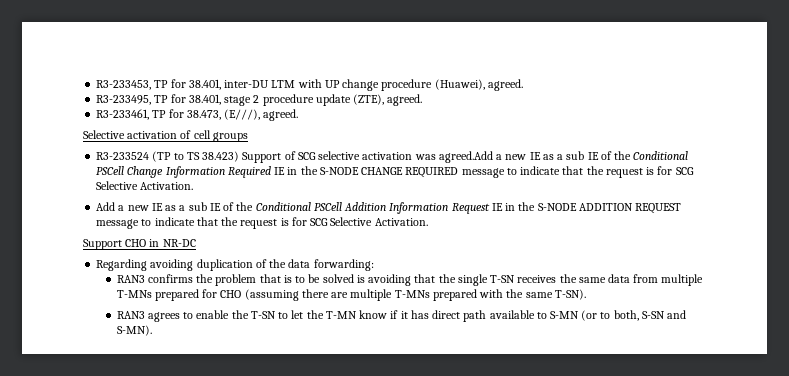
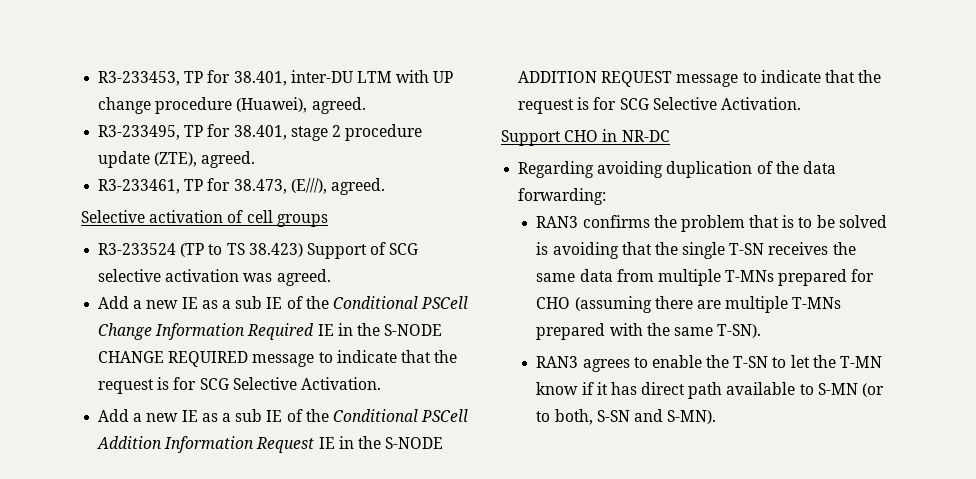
- R3-233524 (TP to TS 38.423) Support of SCG selective activation was agreed.Add a new IE as a sub IE of the Conditional PSCell Change Information Required IE in the S-NODE CHANGE REQUIRED message to indicate that the request is for SCG Selective Activation.
+ R3-233524 (TP to TS 38.423) Support of SCG selective activation was agreed.
+ Add a new IE as a sub IE of the Conditional PSCell Change Information Required IE in the S-NODE CHANGE REQUIRED message to indicate that the request is for SCG Selective Activation.

